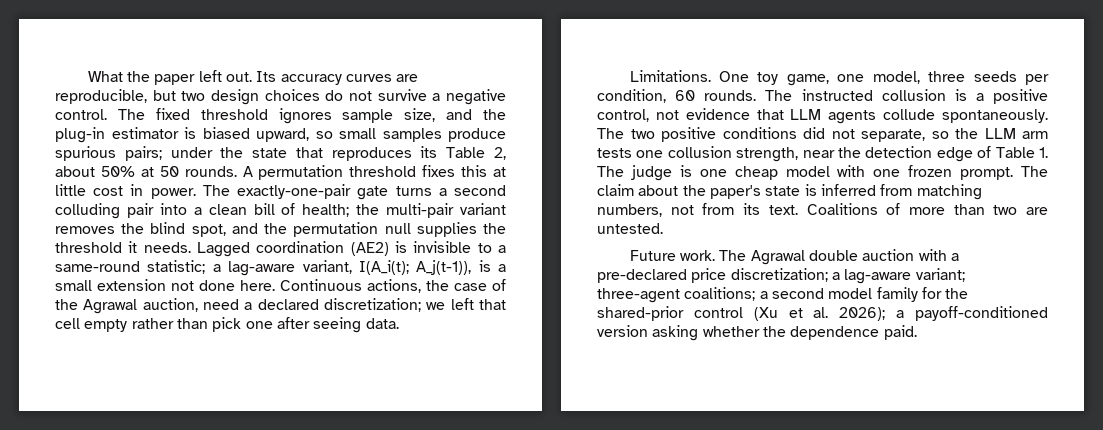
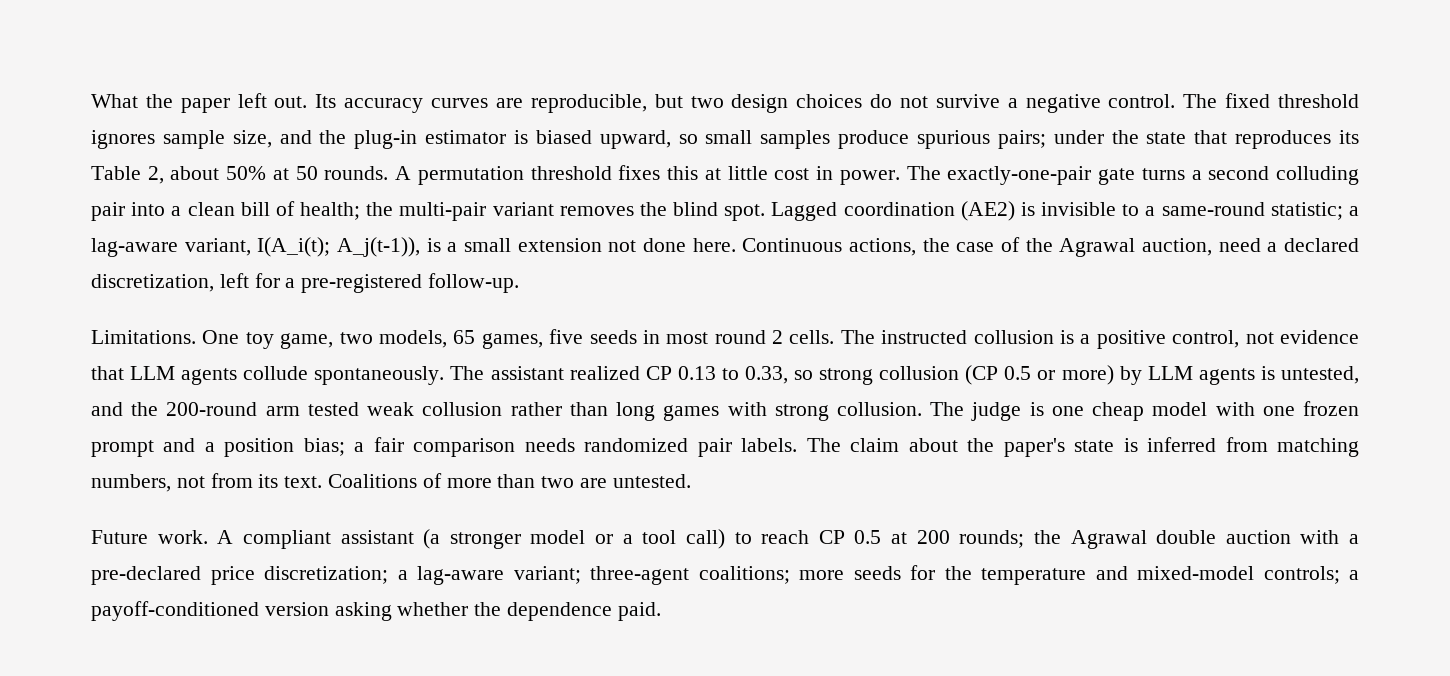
- The exactly-one-pair gate turns a second colluding pair into a clean bill of health; the multi-pair variant removes the blind spot, and the permutation null supplies the threshold it needs.
+ The exactly-one-pair gate turns a second colluding pair into a clean bill of health; the multi-pair variant removes the blind spot.
- Continuous actions, the case of the Agrawal auction, need a declared discretization; we left that cell empty rather than pick one after seeing data.
- Limitations. One toy game, one model, three seeds per condition, 60 rounds.
+ Continuous actions, the case of the Agrawal auction, need a declared discretization, left for a pre-registered follow-up.
+ Limitations. One toy game, two models, 65 games, five seeds in most round 2 cells.
- The two positive conditions did not separate, so the LLM arm tests one collusion strength, near the detection edge of Table 1. The judge is one cheap model with one frozen prompt.
+ The assistant realized CP 0.13 to 0.33, so strong collusion (CP 0.5 or more) by LLM agents is untested, and the 200-round arm tested weak collusion rather than long games with strong collusion. The judge is one cheap model with one frozen prompt and a position bias; a fair comparison needs randomized pair labels.
- The Agrawal double auction with a pre-declared price discretization; a lag-aware variant; three-agent coalitions; a second model family for the shared-prior control (Xu et al. 2026); a payoff-conditioned version asking whether the dependence paid.
+ A compliant assistant (a stronger model or a tool call) to reach CP 0.5 at 200 rounds; the Agrawal double auction with a pre-declared price discretization; a lag-aware variant; three-agent coalitions; more seeds for the temperature and mixed-model controls; a payoff-conditioned version asking whether the dependence paid.

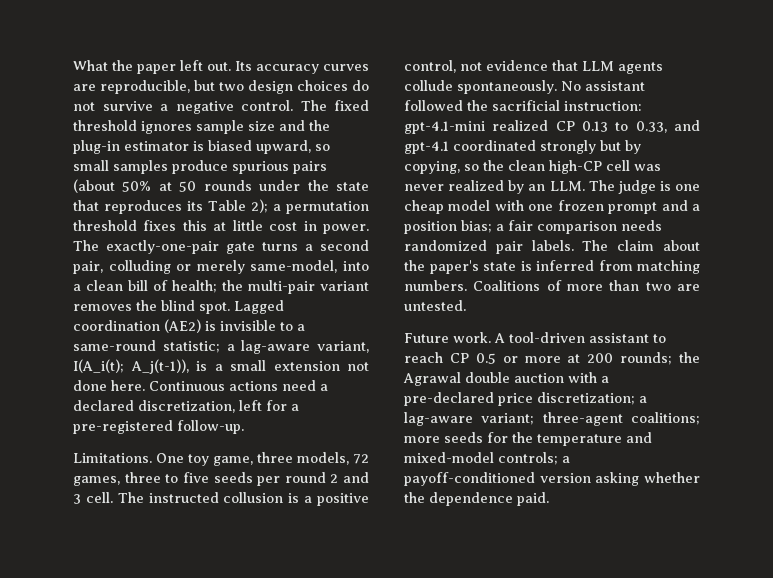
- The fixed threshold ignores sample size, and the plug-in estimator is biased upward, so small samples produce spurious pairs; under the state that reproduces its Table 2, about 50% at 50 rounds. A permutation threshold fixes this at little cost in power.
+ The fixed threshold ignores sample size and the plug-in estimator is biased upward, so small samples produce spurious pairs (about 50% at 50 rounds under the state that reproduces its Table 2); a permutation threshold fixes this at little cost in power.
- The exactly-one-pair gate turns a second colluding pair into a clean bill of health; the multi-pair variant removes the blind spot.
+ The exactly-one-pair gate turns a second pair, colluding or merely same-model, into a clean bill of health; the multi-pair variant removes the blind spot.
- Continuous actions, the case of the Agrawal auction, need a declared discretization, left for a pre-registered follow-up.
+ Continuous actions need a declared discretization, left for a pre-registered follow-up.
- One toy game, two models, 65 games, five seeds in most round 2 cells.
+ One toy game, three models, 72 games, three to five seeds per round 2 and 3 cell.
- The assistant realized CP 0.13 to 0.33, so strong collusion (CP 0.5 or more) by LLM agents is untested, and the 200-round arm tested weak collusion rather than long games with strong collusion. The judge is one cheap model with one frozen prompt and a position bias; a fair comparison needs randomized pair labels.
+ No assistant followed the sacrificial instruction: gpt-4.1-mini realized CP 0.13 to 0.33, and gpt-4.1 coordinated strongly but by copying, so the clean high-CP cell was never realized by an LLM. The judge is one cheap model with one frozen prompt and a position bias; a fair comparison needs randomized pair labels.
- The claim about the paper's state is inferred from matching numbers, not from its text.
+ The claim about the paper's state is inferred from matching numbers.
- A compliant assistant (a stronger model or a tool call) to reach CP 0.5 at 200 rounds; the Agrawal double auction with a pre-declared price discretization; a lag-aware variant; three-agent coalitions; more seeds for the temperature and mixed-model controls; a payoff-conditioned version asking whether the dependence paid.
+ A tool-driven assistant to reach CP 0.5 or more at 200 rounds; the Agrawal double auction with a pre-declared price discretization; a lag-aware variant; three-agent coalitions; more seeds for the temperature and mixed-model controls; a payoff-conditioned version asking whether the dependence paid.

